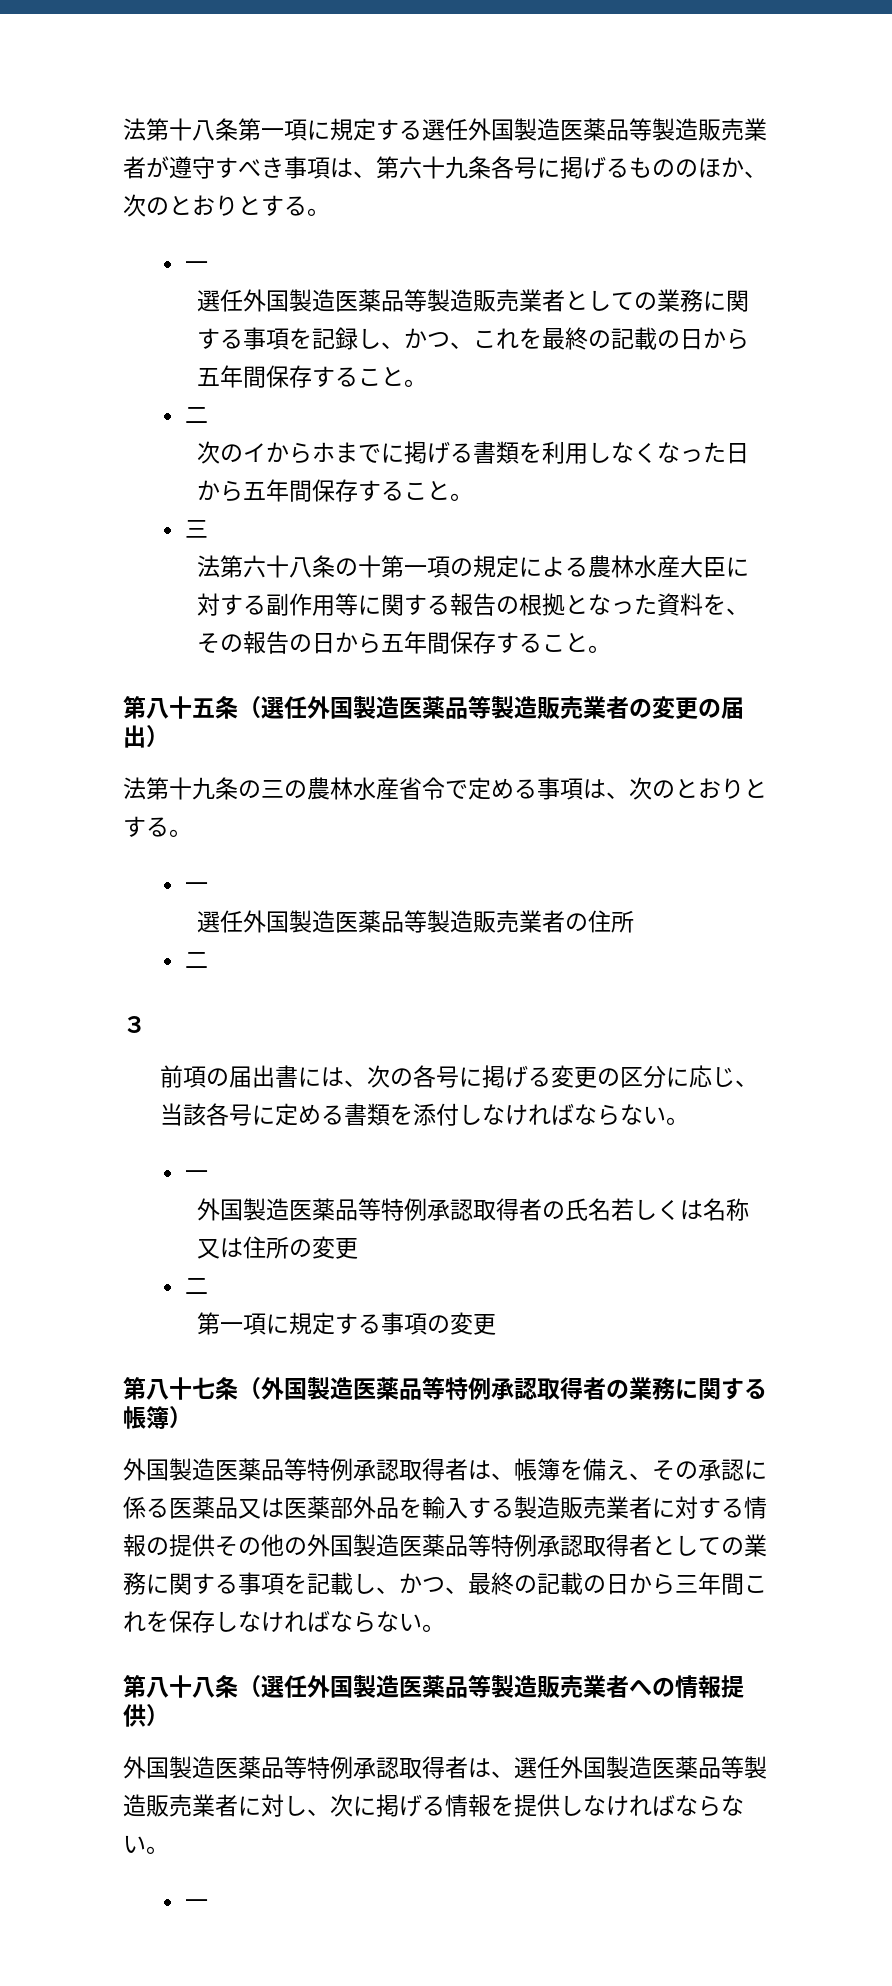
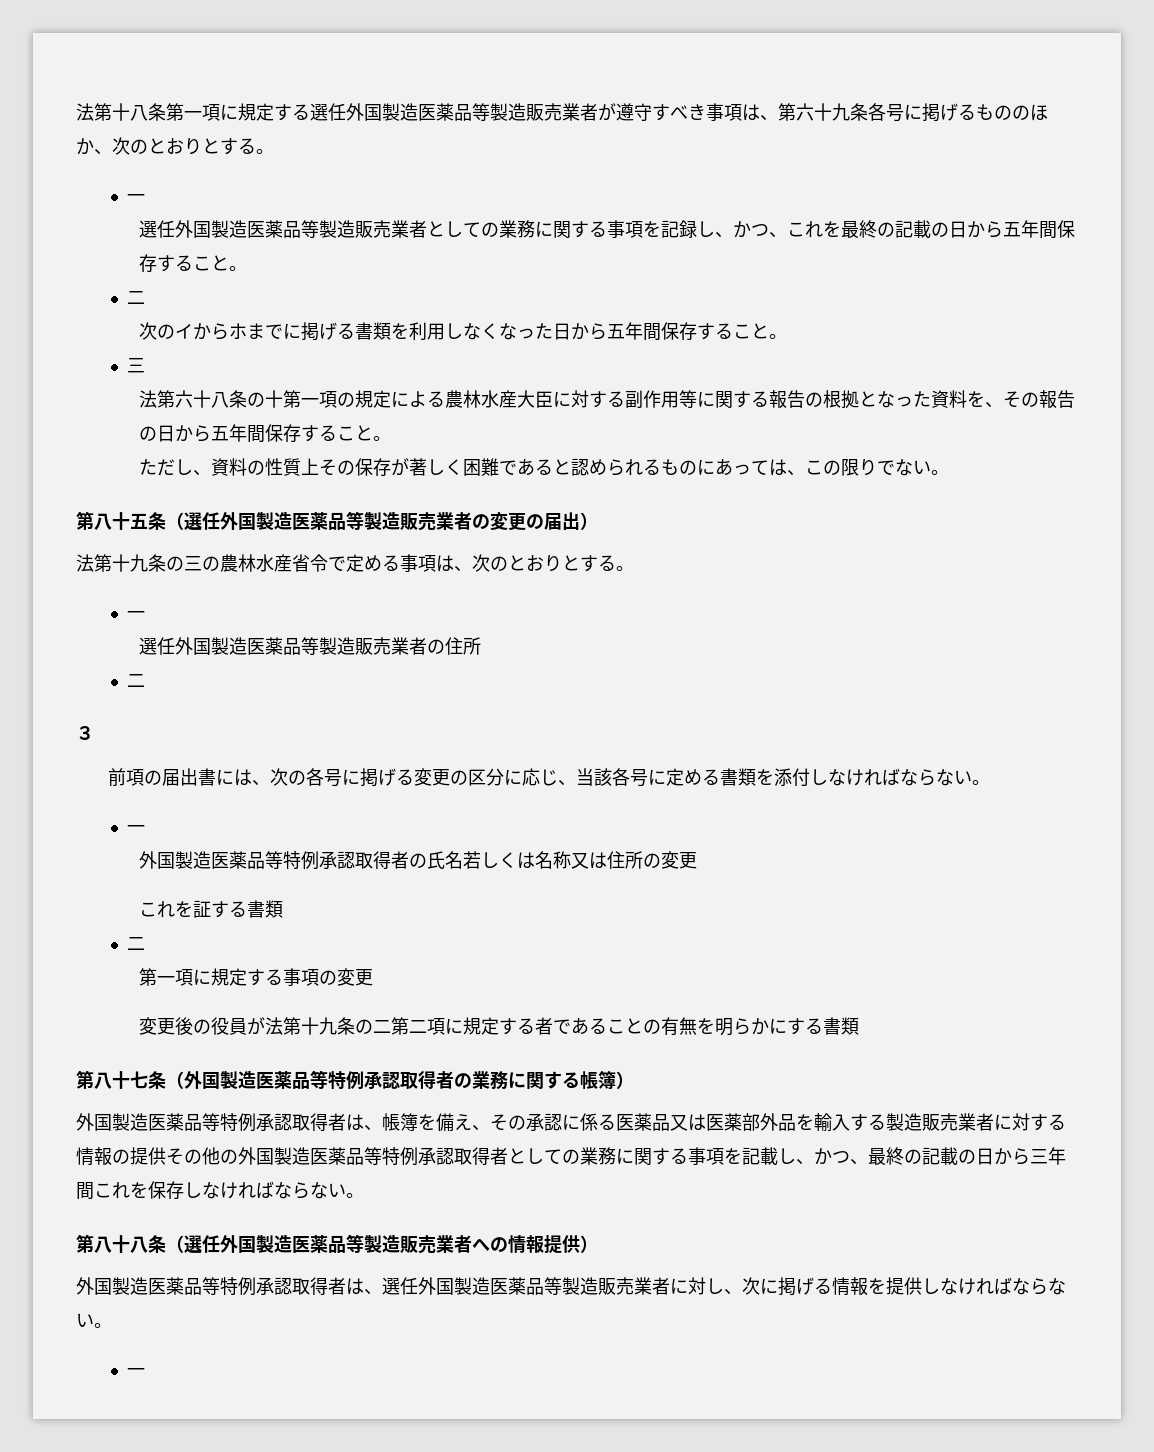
+ ただし、資料の性質上その保存が著しく困難であると認められるものにあっては、この限りでない。
+ これを証する書類
+ 変更後の役員が法第十九条の二第二項に規定する者であることの有無を明らかにする書類

